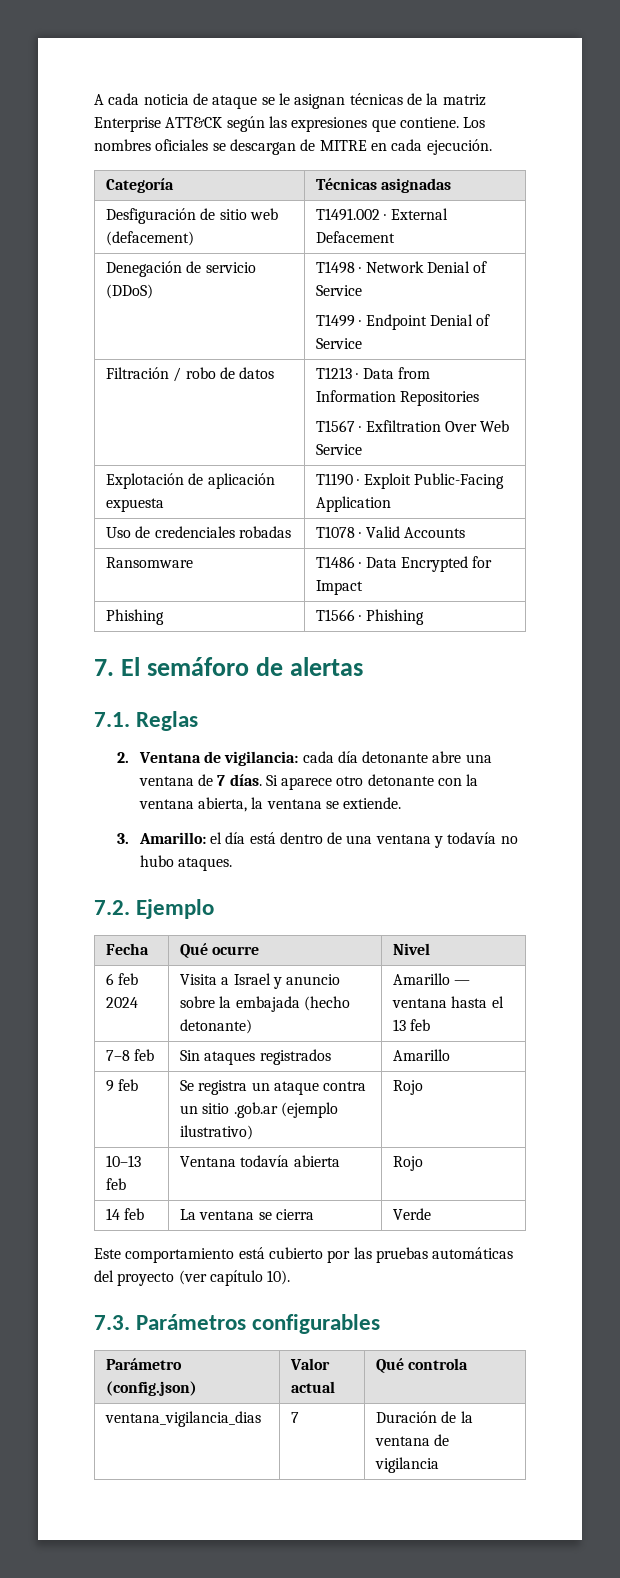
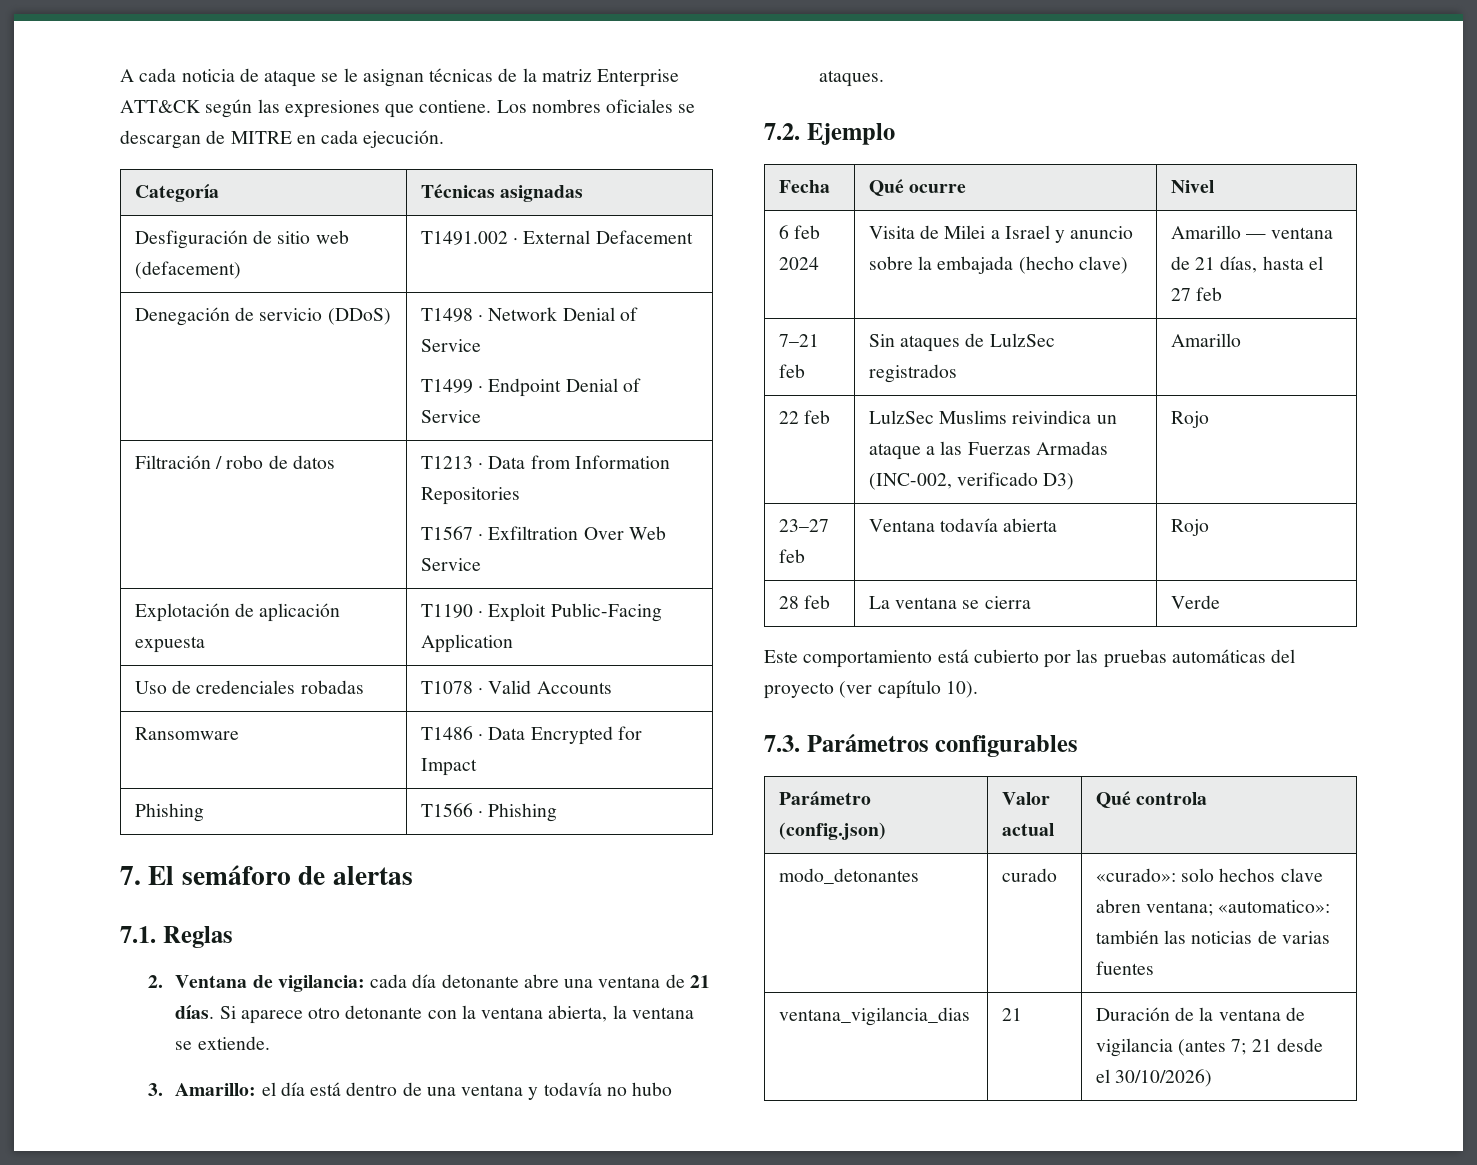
- 2. Ventana de vigilancia: cada día detonante abre una ventana de 7 días.
+ 2. Ventana de vigilancia: cada día detonante abre una ventana de 21 días.
- 6 feb 2024 | Visita a Israel y anuncio sobre la embajada (hecho detonante) | Amarillo — ventana hasta el 13 feb
+ 6 feb 2024 | Visita de Milei a Israel y anuncio sobre la embajada (hecho clave) | Amarillo — ventana de 21 días, hasta el 27 feb
- 7–8 feb | Sin ataques registrados | Amarillo
+ 7–21 feb | Sin ataques de LulzSec registrados | Amarillo
- 9 feb | Se registra un ataque contra un sitio .gob.ar (ejemplo ilustrativo) | Rojo
- 10–13 feb | Ventana todavía abierta | Rojo
+ 22 feb | LulzSec Muslims reivindica un ataque a las Fuerzas Armadas (INC-002, verificado D3) | Rojo
+ 23–27 feb | Ventana todavía abierta | Rojo
- 14 feb | La ventana se cierra | Verde
+ 28 feb | La ventana se cierra | Verde
+ modo_detonantes | curado | «curado»: solo hechos clave abren ventana; «automatico»: también las noticias de varias fuentes
- ventana_vigilancia_dias | 7 | Duración de la ventana de vigilancia
+ ventana_vigilancia_dias | 21 | Duración de la ventana de vigilancia (antes 7; 21 desde el 30/10/2026)

